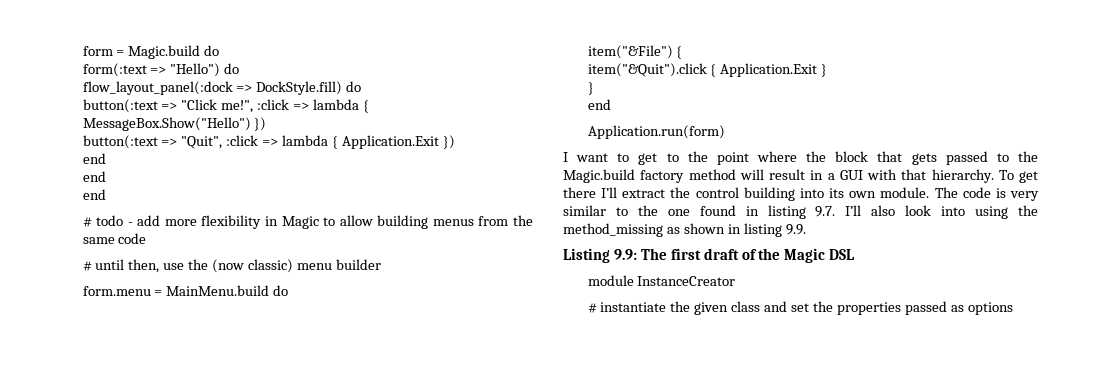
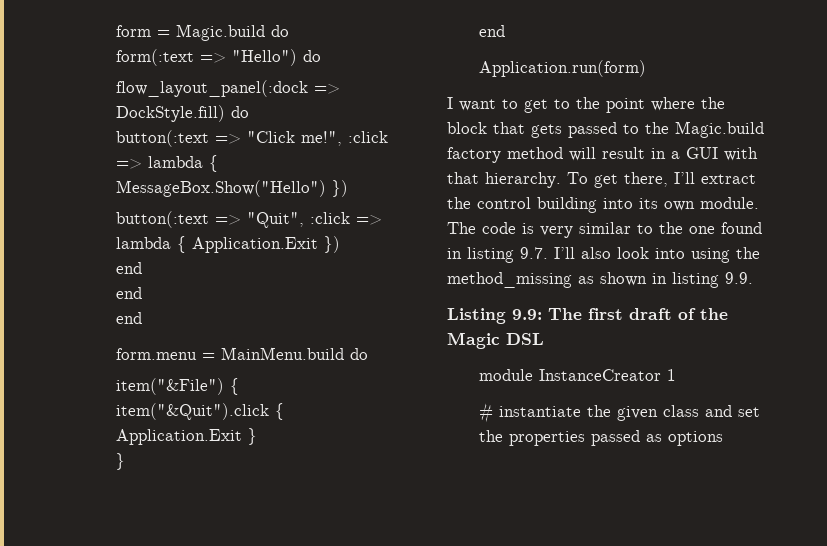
- # todo - add more flexibility in Magic to allow building menus from the same code
- # until then, use the (now classic) menu builder
- To get there I’ll extract the control building into its own module.
+ To get there, I’ll extract the control building into its own module.
- module InstanceCreator
+ module InstanceCreator 1

